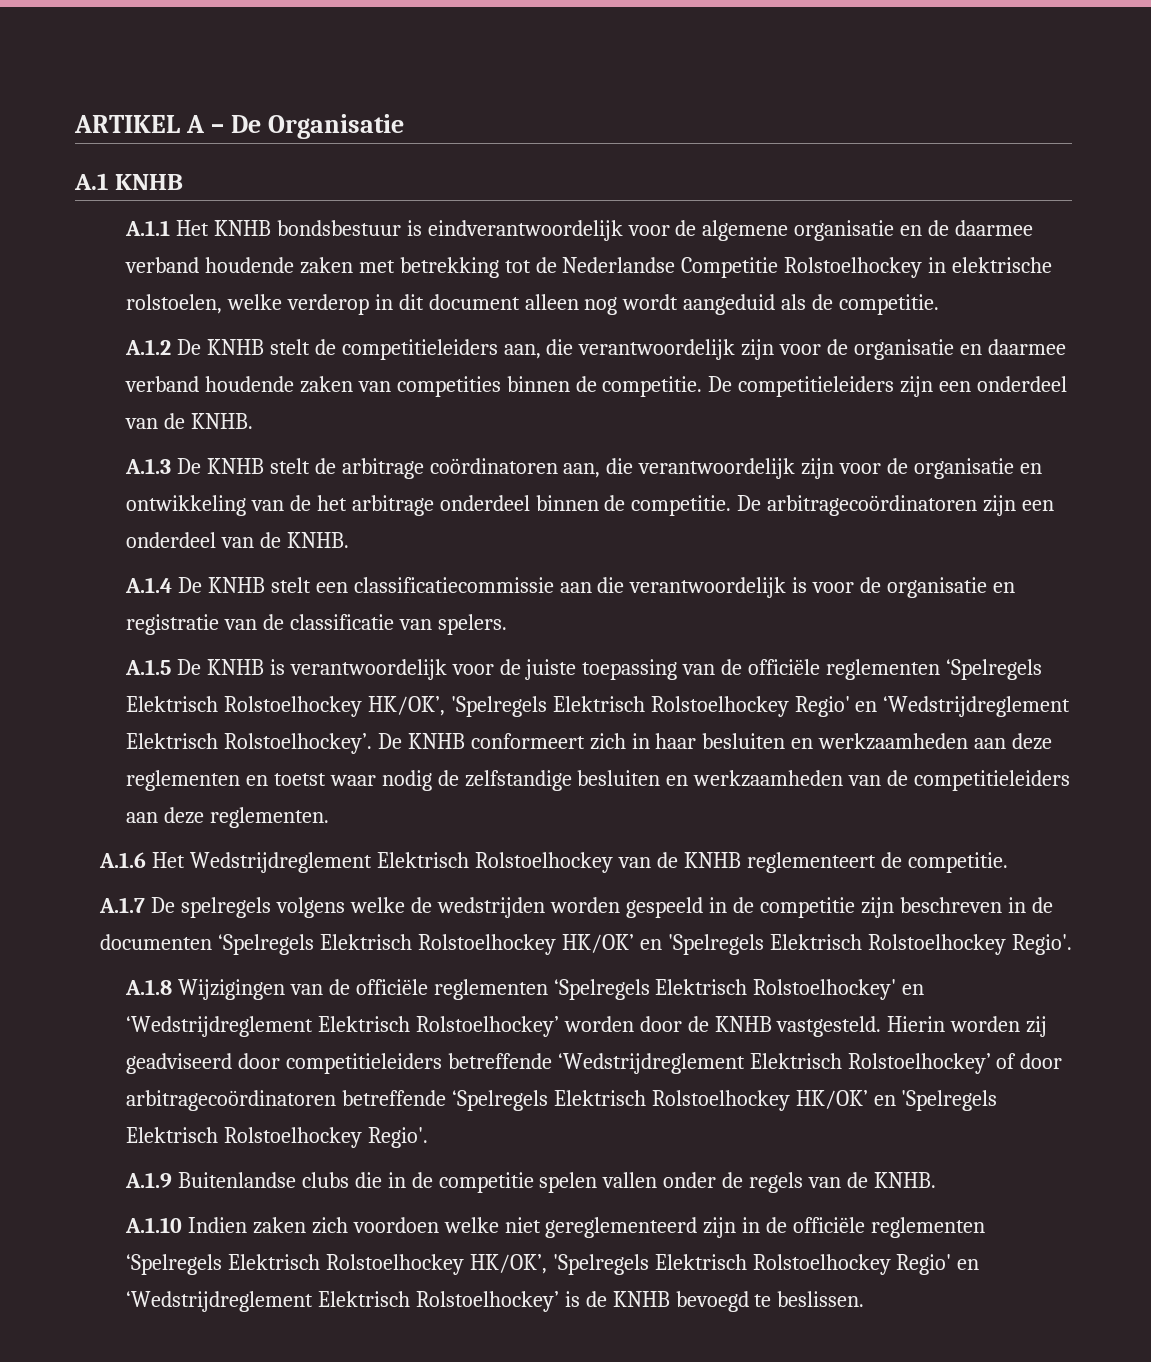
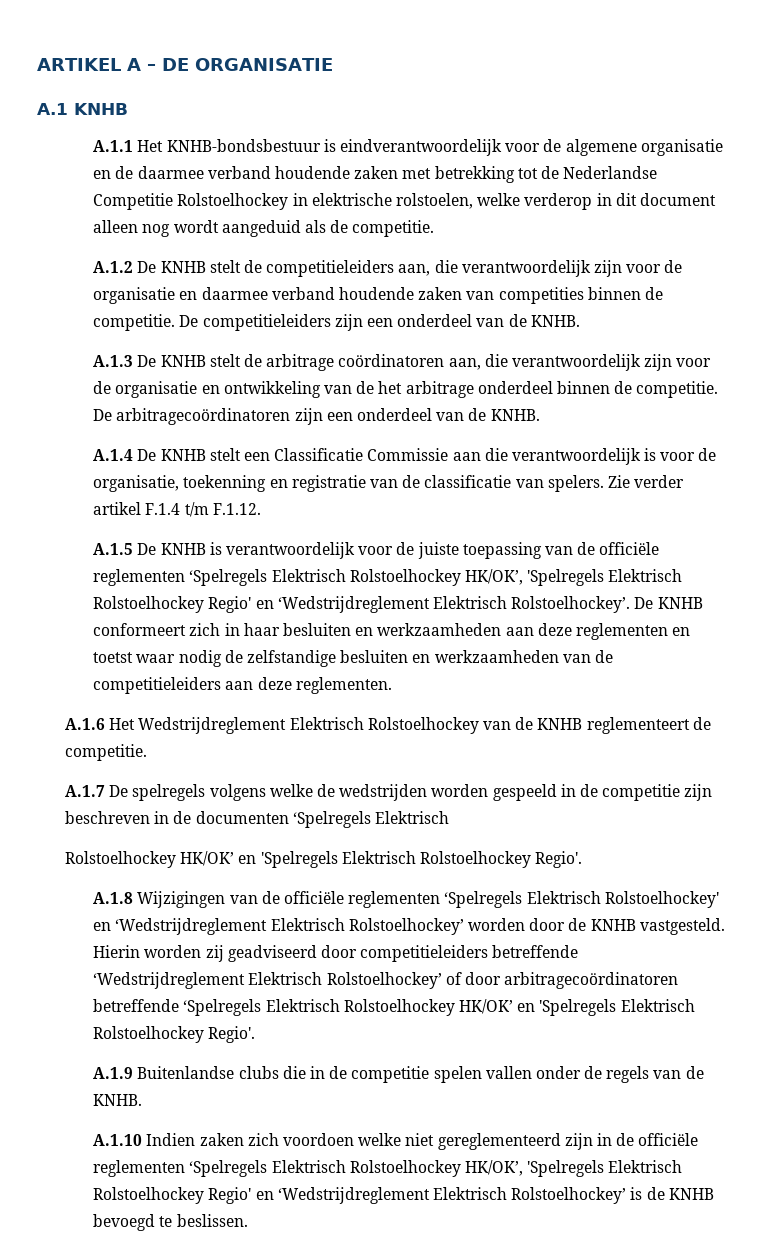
- ARTIKEL A – De Organisatie
+ ARTIKEL A – DE ORGANISATIE
- A.1.1 Het KNHB bondsbestuur is eindverantwoordelijk voor de algemene organisatie en de daarmee verband houdende zaken met betrekking tot de Nederlandse Competitie Rolstoelhockey in elektrische rolstoelen, welke verderop in dit document alleen nog wordt aangeduid als de competitie.
+ A.1.1 Het KNHB-bondsbestuur is eindverantwoordelijk voor de algemene organisatie en de daarmee verband houdende zaken met betrekking tot de Nederlandse Competitie Rolstoelhockey in elektrische rolstoelen, welke verderop in dit document alleen nog wordt aangeduid als de competitie.
- A.1.4 De KNHB stelt een classificatiecommissie aan die verantwoordelijk is voor de organisatie en registratie van de classificatie van spelers.
+ A.1.4 De KNHB stelt een Classificatie Commissie aan die verantwoordelijk is voor de organisatie, toekenning en registratie van de classificatie van spelers. Zie verder artikel F.1.4 t/m F.1.12.
- A.1.7 De spelregels volgens welke de wedstrijden worden gespeeld in de competitie zijn beschreven in de documenten ‘Spelregels Elektrisch Rolstoelhockey HK/OK’ en 'Spelregels Elektrisch Rolstoelhockey Regio'.
+ A.1.7 De spelregels volgens welke de wedstrijden worden gespeeld in de competitie zijn beschreven in de documenten ‘Spelregels Elektrisch
+ Rolstoelhockey HK/OK’ en 'Spelregels Elektrisch Rolstoelhockey Regio'.

